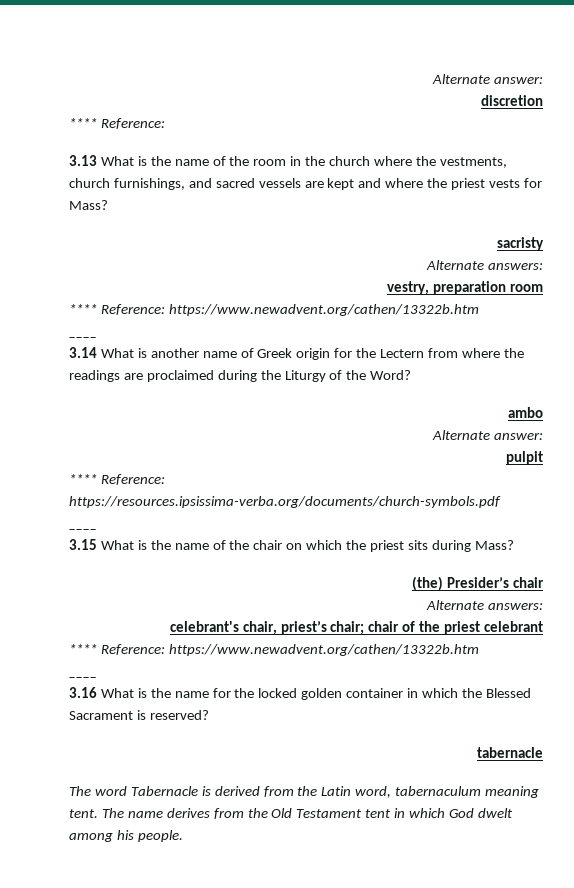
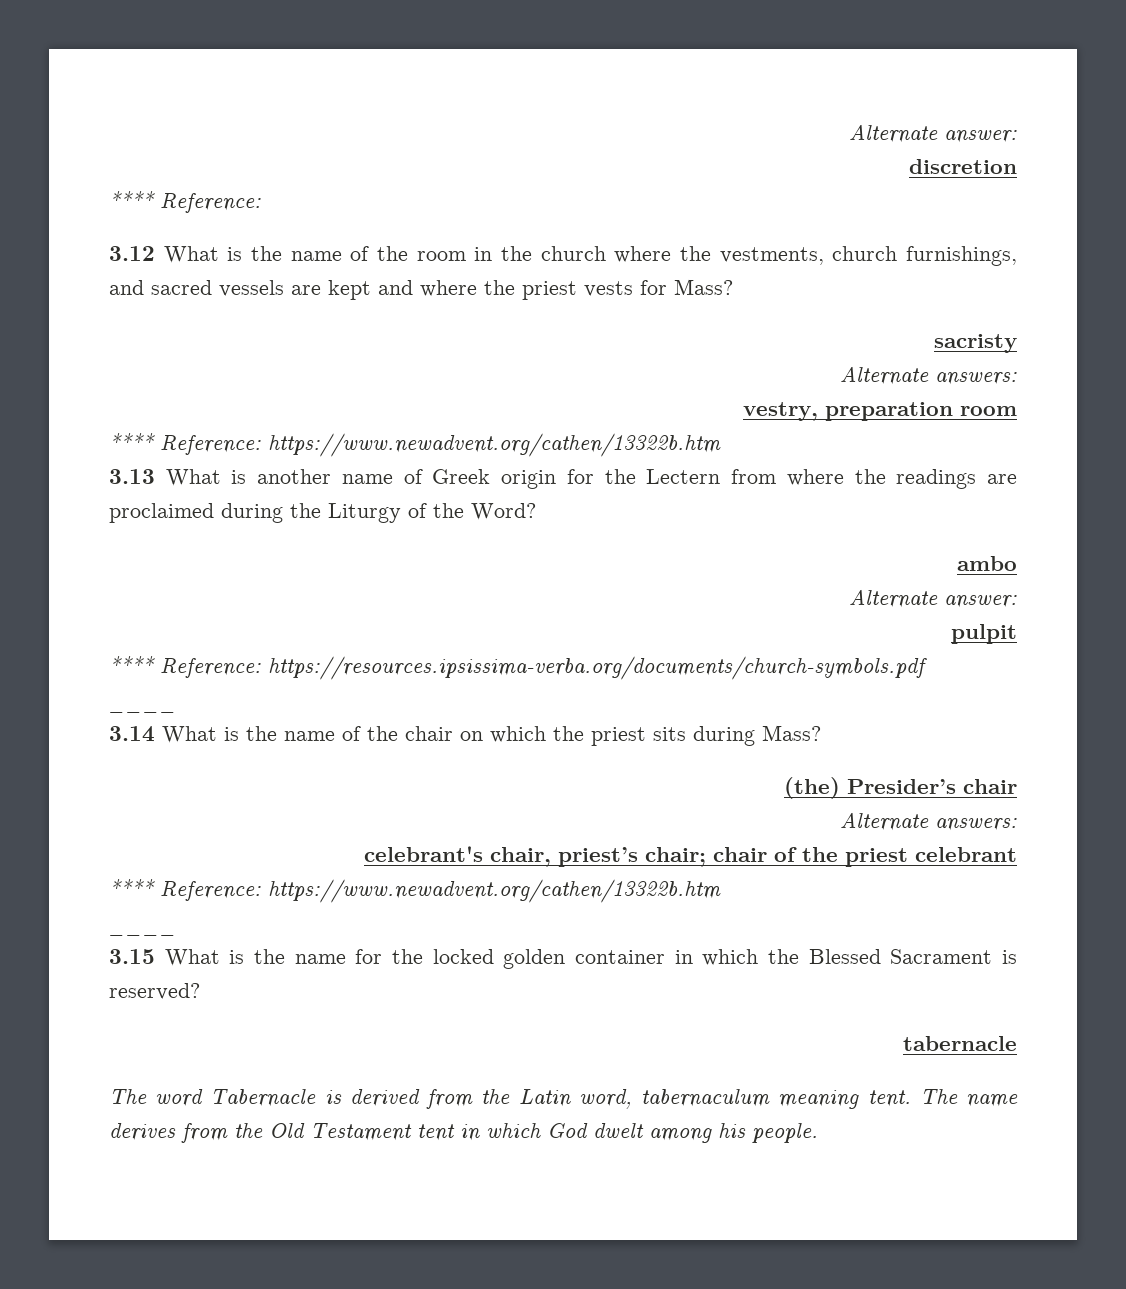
- 3.13 What is the name of the room in the church where the vestments, church furnishings, and sacred vessels are kept and where the priest vests for Mass?
+ 3.12 What is the name of the room in the church where the vestments, church furnishings, and sacred vessels are kept and where the priest vests for Mass?
  vestry, preparation room
  **** Reference: https://www.newadvent.org/cathen/13322b.htm
- ____
- 3.14 What is another name of Greek origin for the Lectern from where the readings are proclaimed during the Liturgy of the Word?
+ 3.13 What is another name of Greek origin for the Lectern from where the readings are proclaimed during the Liturgy of the Word?
- 3.15 What is the name of the chair on which the priest sits during Mass?
+ 3.14 What is the name of the chair on which the priest sits during Mass?
- 3.16 What is the name for the locked golden container in which the Blessed Sacrament is reserved?
+ 3.15 What is the name for the locked golden container in which the Blessed Sacrament is reserved?

